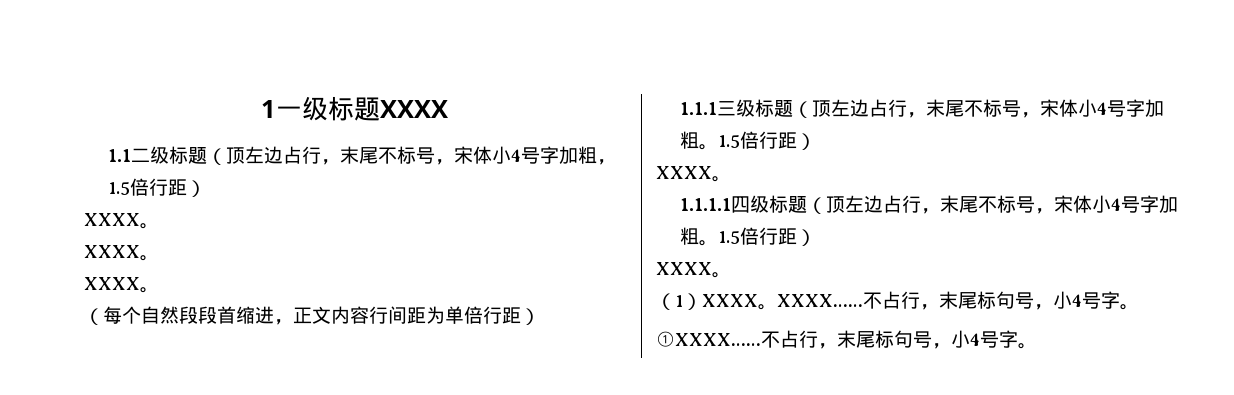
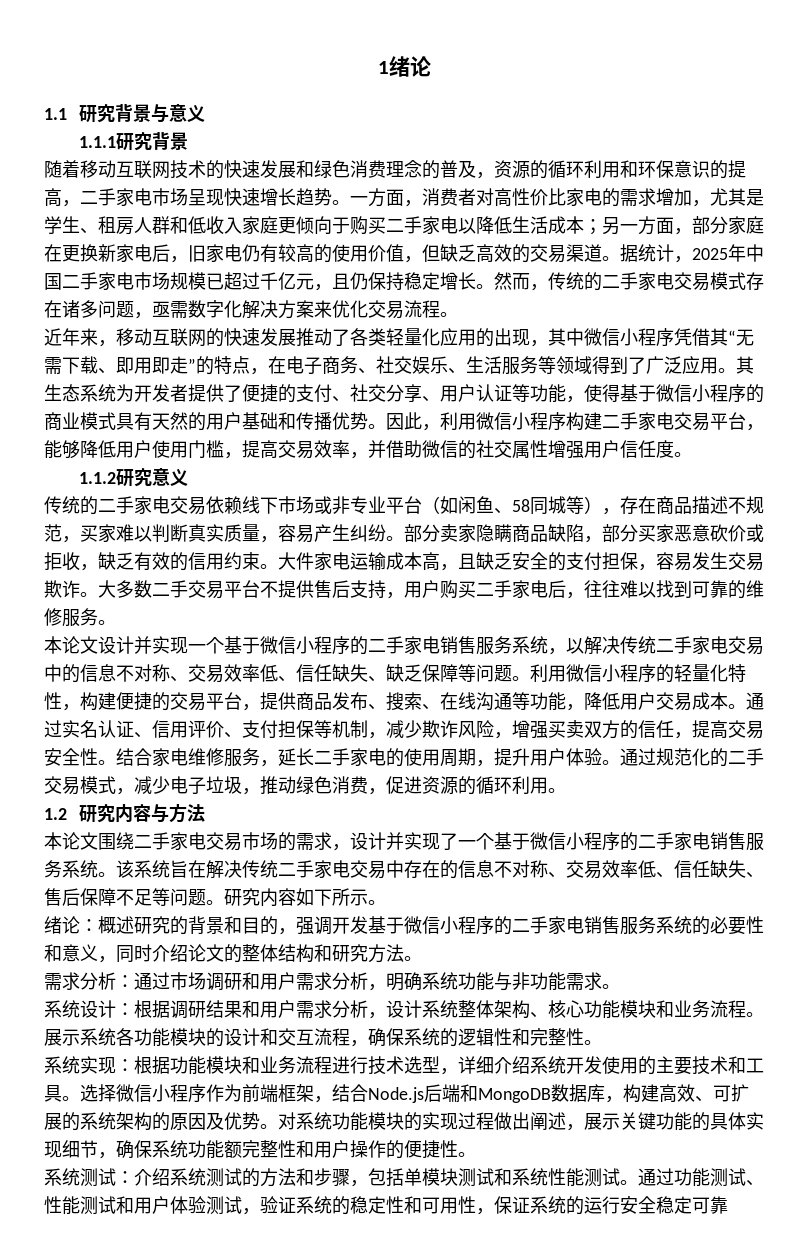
- 1一级标题XXXX
- 1.1二级标题（顶左边占行，末尾不标号，宋体小4号字加粗，1.5倍行距）
- XXXX。
- XXXX。
- XXXX。
- （每个自然段段首缩进，正文内容行间距为单倍行距）
- 1.1.1三级标题（顶左边占行，末尾不标号，宋体小4号字加粗。1.5倍行距）
- XXXX。
- 1.1.1.1四级标题（顶左边占行，末尾不标号，宋体小4号字加粗。1.5倍行距）
- XXXX。
- （1）XXXX。XXXX……不占行，末尾标句号，小4号字。
- ①XXXX……不占行，末尾标句号，小4号字。
+ 1绪论
+ 1.1研究背景与意义
+ 1.1.1研究背景
+ 随着移动互联网技术的快速发展和绿色消费理念的普及，资源的循环利用和环保意识的提高，二手家电市场呈现快速增长趋势。一方面，消费者对高性价比家电的需求增加，尤其是学生、租房人群和低收入家庭更倾向于购买二手家电以降低生活成本；另一方面，部分家庭在更换新家电后，旧家电仍有较高的使用价值，但缺乏高效的交易渠道。据统计，2025年中国二手家电市场规模已超过千亿元，且仍保持稳定增长。然而，传统的二手家电交易模式存在诸多问题，亟需数字化解决方案来优化交易流程。
+ 近年来，移动互联网的快速发展推动了各类轻量化应用的出现，其中微信小程序凭借其“无需下载、即用即走”的特点，在电子商务、社交娱乐、生活服务等领域得到了广泛应用。其生态系统为开发者提供了便捷的支付、社交分享、用户认证等功能，使得基于微信小程序的商业模式具有天然的用户基础和传播优势。因此，利用微信小程序构建二手家电交易平台，能够降低用户使用门槛，提高交易效率，并借助微信的社交属性增强用户信任度。
+ 1.1.2研究意义
+ 传统的二手家电交易依赖线下市场或非专业平台（如闲鱼、58同城等），存在商品描述不规范，买家难以判断真实质量，容易产生纠纷。部分卖家隐瞒商品缺陷，部分买家恶意砍价或拒收，缺乏有效的信用约束。大件家电运输成本高，且缺乏安全的支付担保，容易发生交易欺诈。大多数二手交易平台不提供售后支持，用户购买二手家电后，往往难以找到可靠的维修服务。
+ 本论文设计并实现一个基于微信小程序的二手家电销售服务系统，以解决传统二手家电交易中的信息不对称、交易效率低、信任缺失、缺乏保障等问题。利用微信小程序的轻量化特性，构建便捷的交易平台，提供商品发布、搜索、在线沟通等功能，降低用户交易成本。通过实名认证、信用评价、支付担保等机制，减少欺诈风险，增强买卖双方的信任，提高交易安全性。结合家电维修服务，延长二手家电的使用周期，提升用户体验。通过规范化的二手交易模式，减少电子垃圾，推动绿色消费，促进资源的循环利用。
+ 1.2研究内容与方法
+ 本论文围绕二手家电交易市场的需求，设计并实现了一个基于微信小程序的二手家电销售服务系统。该系统旨在解决传统二手家电交易中存在的信息不对称、交易效率低、信任缺失、售后保障不足等问题。研究内容如下所示。
+ 绪论：概述研究的背景和目的，强调开发基于微信小程序的二手家电销售服务系统的必要性和意义，同时介绍论文的整体结构和研究方法。
+ 需求分析：通过市场调研和用户需求分析，明确系统功能与非功能需求。
+ 系统设计：根据调研结果和用户需求分析，设计系统整体架构、核心功能模块和业务流程。展示系统各功能模块的设计和交互流程，确保系统的逻辑性和完整性。
+ 系统实现：根据功能模块和业务流程进行技术选型，详细介绍系统开发使用的主要技术和工具。选择微信小程序作为前端框架，结合Node.js后端和MongoDB数据库，构建高效、可扩展的系统架构的原因及优势。对系统功能模块的实现过程做出阐述，展示关键功能的具体实现细节，确保系统功能额完整性和用户操作的便捷性。
+ 系统测试：介绍系统测试的方法和步骤，包括单模块测试和系统性能测试。通过功能测试、性能测试和用户体验测试，验证系统的稳定性和可用性，保证系统的运行安全稳定可靠

